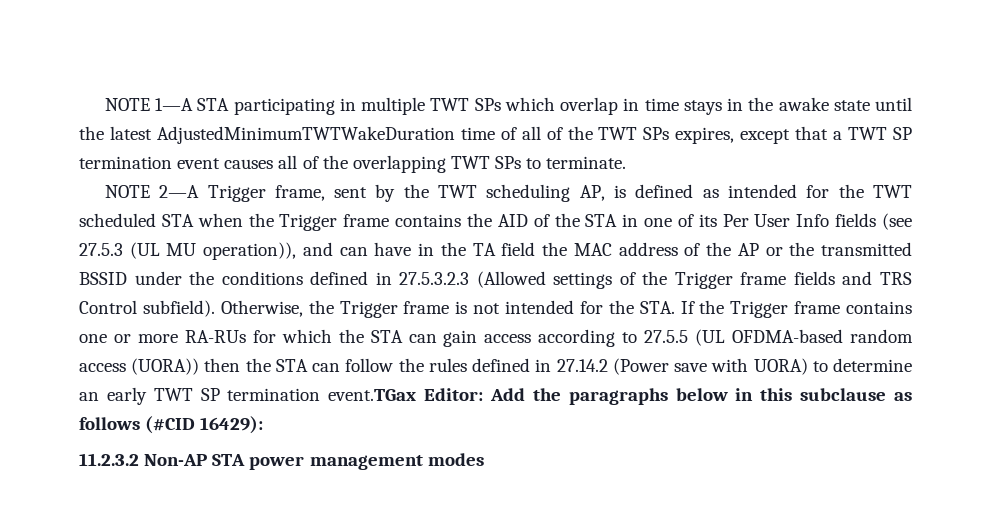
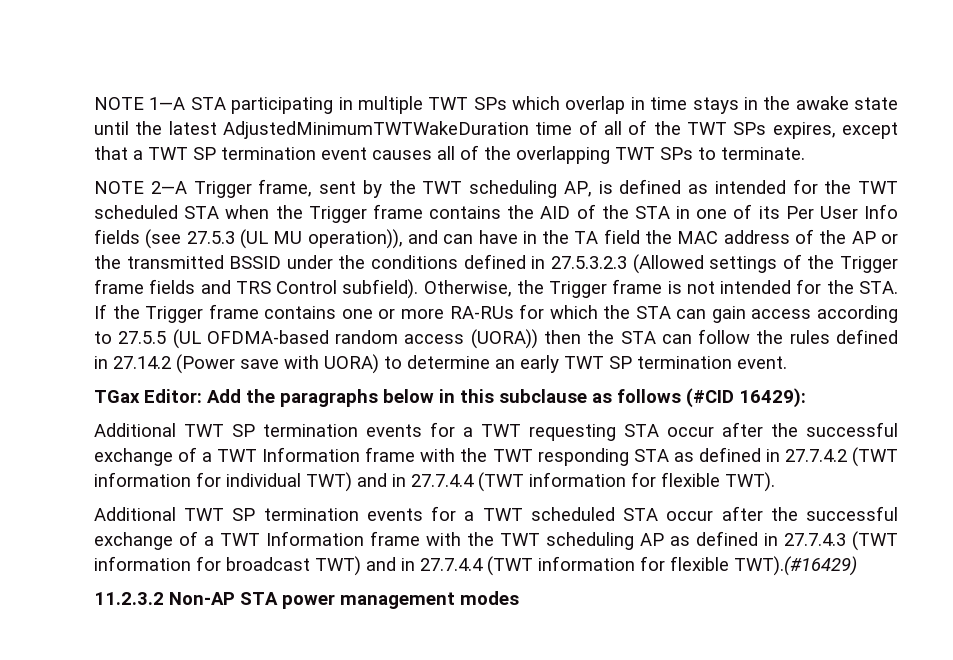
- Otherwise, the Trigger frame is not intended for the STA. If the Trigger frame contains one or more RA-RUs for which the STA can gain access according to 27.5.5 (UL OFDMA-based random access (UORA)) then the STA can follow the rules defined in 27.14.2 (Power save with UORA) to determine an early TWT SP termination event.TGax Editor:
+ Otherwise, the Trigger frame is not intended for the STA. If the Trigger frame contains one or more RA-RUs for which the STA can gain access according to 27.5.5 (UL OFDMA-based random access (UORA)) then the STA can follow the rules defined in 27.14.2 (Power save with UORA) to determine an early TWT SP termination event.
+ TGax Editor:
+ Additional TWT SP termination events for a TWT requesting STA occur after the successful exchange of a TWT Information frame with the TWT responding STA as defined in 27.7.4.2 (TWT information for individual TWT) and in 27.7.4.4 (TWT information for flexible TWT).
+ Additional TWT SP termination events for a TWT scheduled STA occur after the successful exchange of a TWT Information frame with the TWT scheduling AP as defined in 27.7.4.3 (TWT information for broadcast TWT) and in 27.7.4.4 (TWT information for flexible TWT).(#16429)

